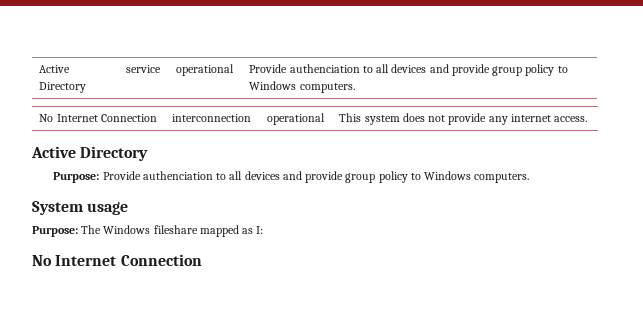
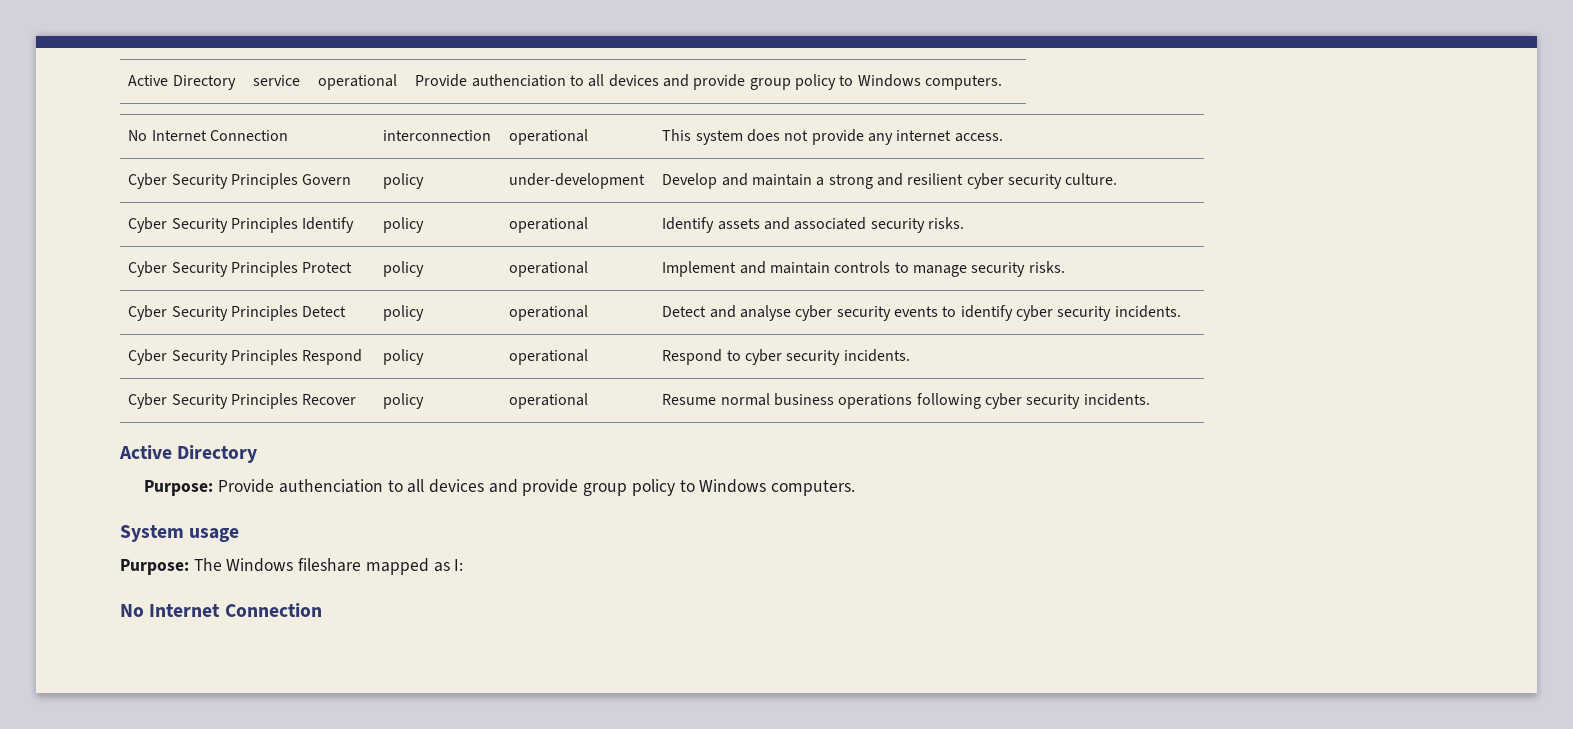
+ Cyber Security Principles Govern | policy | under-development | Develop and maintain a strong and resilient cyber security culture.
+ Cyber Security Principles Identify | policy | operational | Identify assets and associated security risks.
+ Cyber Security Principles Protect | policy | operational | Implement and maintain controls to manage security risks.
+ Cyber Security Principles Detect | policy | operational | Detect and analyse cyber security events to identify cyber security incidents.
+ Cyber Security Principles Respond | policy | operational | Respond to cyber security incidents.
+ Cyber Security Principles Recover | policy | operational | Resume normal business operations following cyber security incidents.

